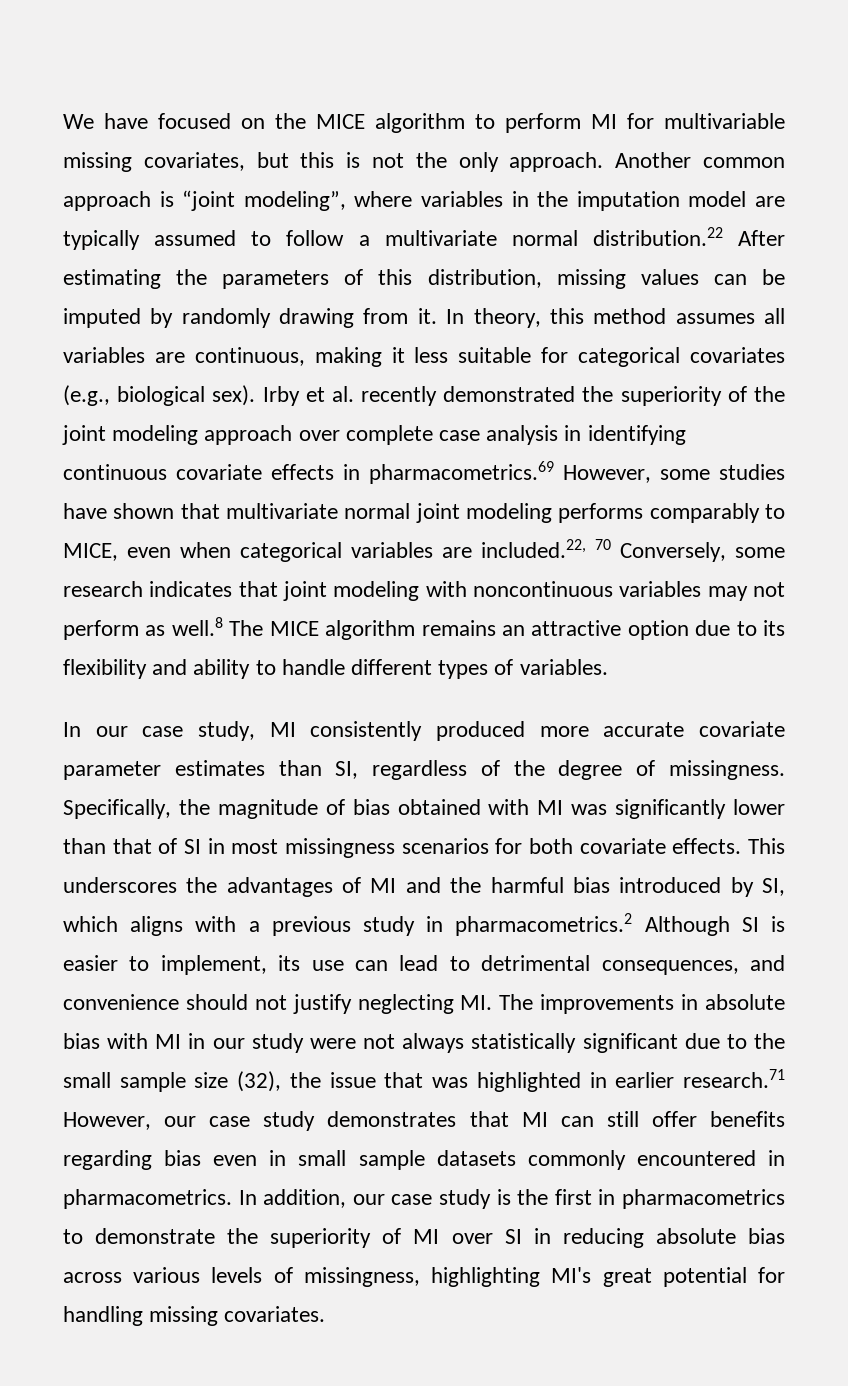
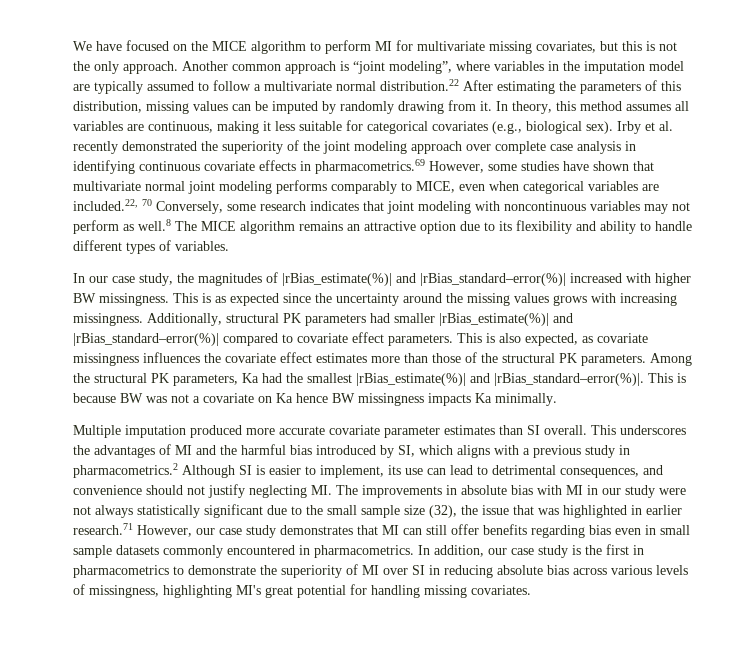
- We have focused on the MICE algorithm to perform MI for multivariable missing covariates, but this is not the only approach.
+ We have focused on the MICE algorithm to perform MI for multivariate missing covariates, but this is not the only approach.
- In our case study, MI consistently produced more accurate covariate parameter estimates than SI, regardless of the degree of missingness. Specifically, the magnitude of bias obtained with MI was significantly lower than that of SI in most missingness scenarios for both covariate effects.
+ In our case study, the magnitudes of |rBias_estimate(%)| and |rBias_standard–error(%)| increased with higher BW missingness. This is as expected since the uncertainty around the missing values grows with increasing missingness. Additionally, structural PK parameters had smaller |rBias_estimate(%)| and |rBias_standard–error(%)| compared to covariate effect parameters. This is also expected, as covariate missingness influences the covariate effect estimates more than those of the structural PK parameters. Among the structural PK parameters, Ka had the smallest |rBias_estimate(%)| and |rBias_standard–error(%)|. This is because BW was not a covariate on Ka hence BW missingness impacts Ka minimally.
+ Multiple imputation produced more accurate covariate parameter estimates than SI overall.

